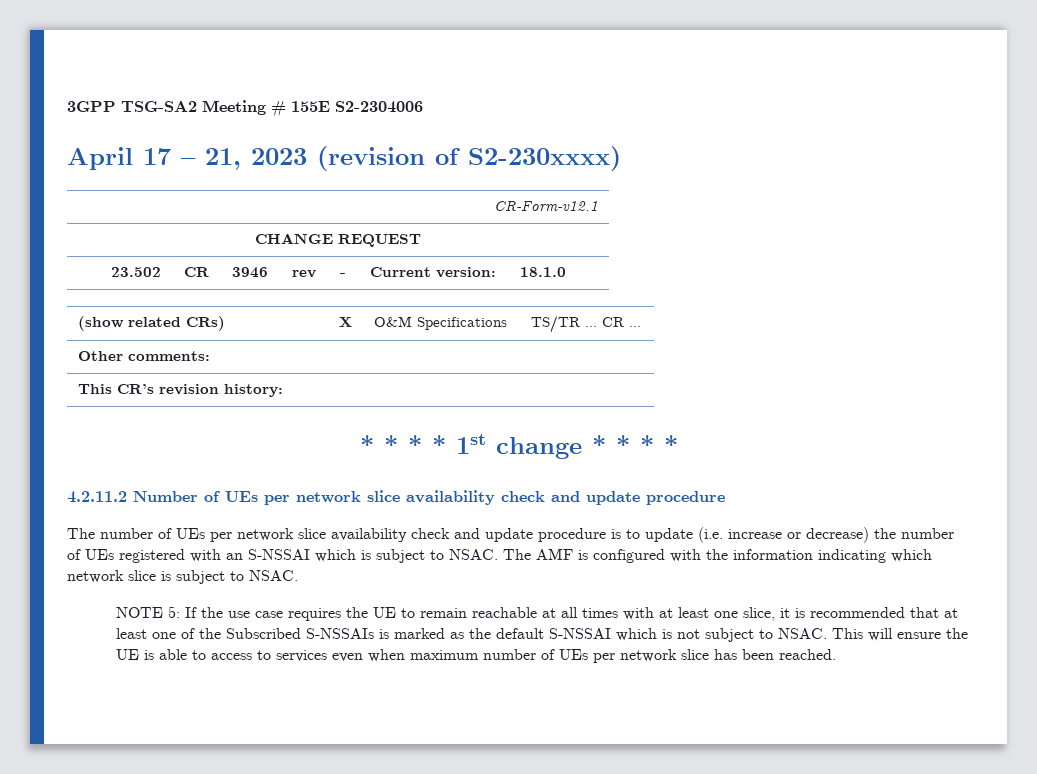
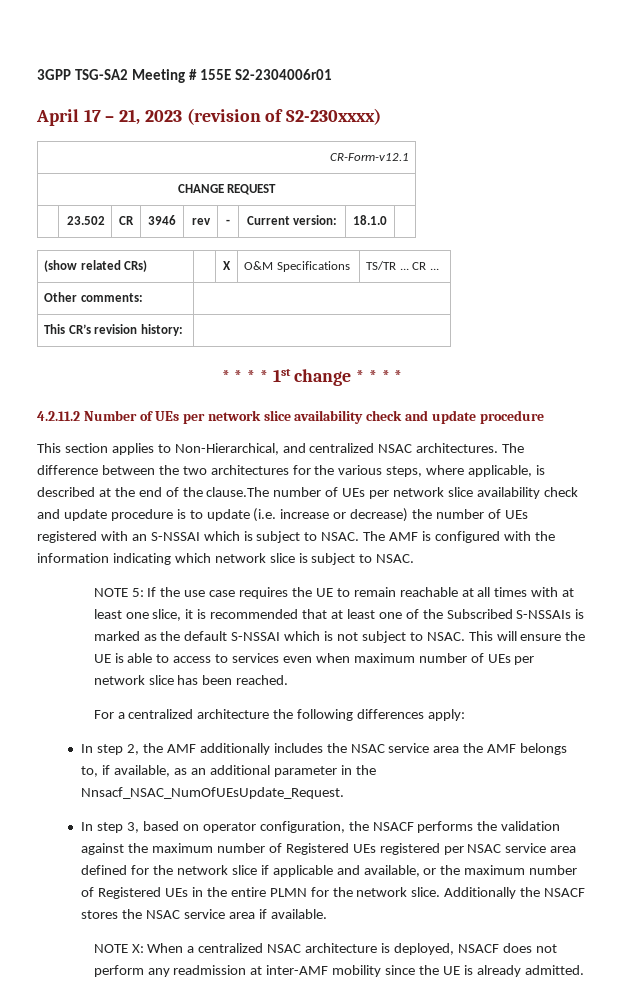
- 3GPP TSG-SA2 Meeting # 155E S2-2304006
+ 3GPP TSG-SA2 Meeting # 155E S2-2304006r01
- The number of UEs per network slice availability check and update procedure is to update (i.e. increase or decrease) the number of UEs registered with an S-NSSAI which is subject to NSAC.
+ This section applies to Non-Hierarchical, and centralized NSAC architectures. The difference between the two architectures for the various steps, where applicable, is described at the end of the clause.The number of UEs per network slice availability check and update procedure is to update (i.e. increase or decrease) the number of UEs registered with an S-NSSAI which is subject to NSAC.
+ For a centralized architecture the following differences apply:
+ In step 2, the AMF additionally includes the NSAC service area the AMF belongs to, if available, as an additional parameter in the Nnsacf_NSAC_NumOfUEsUpdate_Request.
+ In step 3, based on operator configuration, the NSACF performs the validation against the maximum number of Registered UEs registered per NSAC service area defined for the network slice if applicable and available, or the maximum number of Registered UEs in the entire PLMN for the network slice. Additionally the NSACF stores the NSAC service area if available.
+ NOTE X: When a centralized NSAC architecture is deployed, NSACF does not perform any readmission at inter-AMF mobility since the UE is already admitted.

